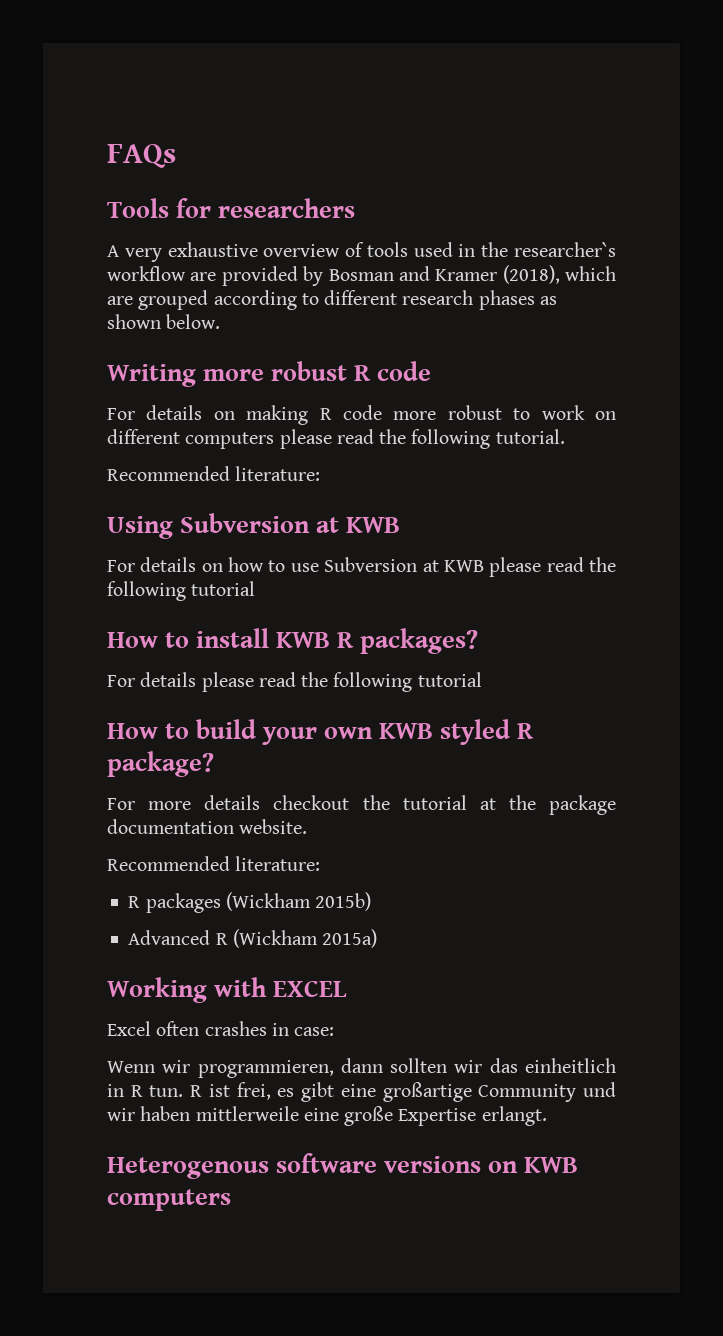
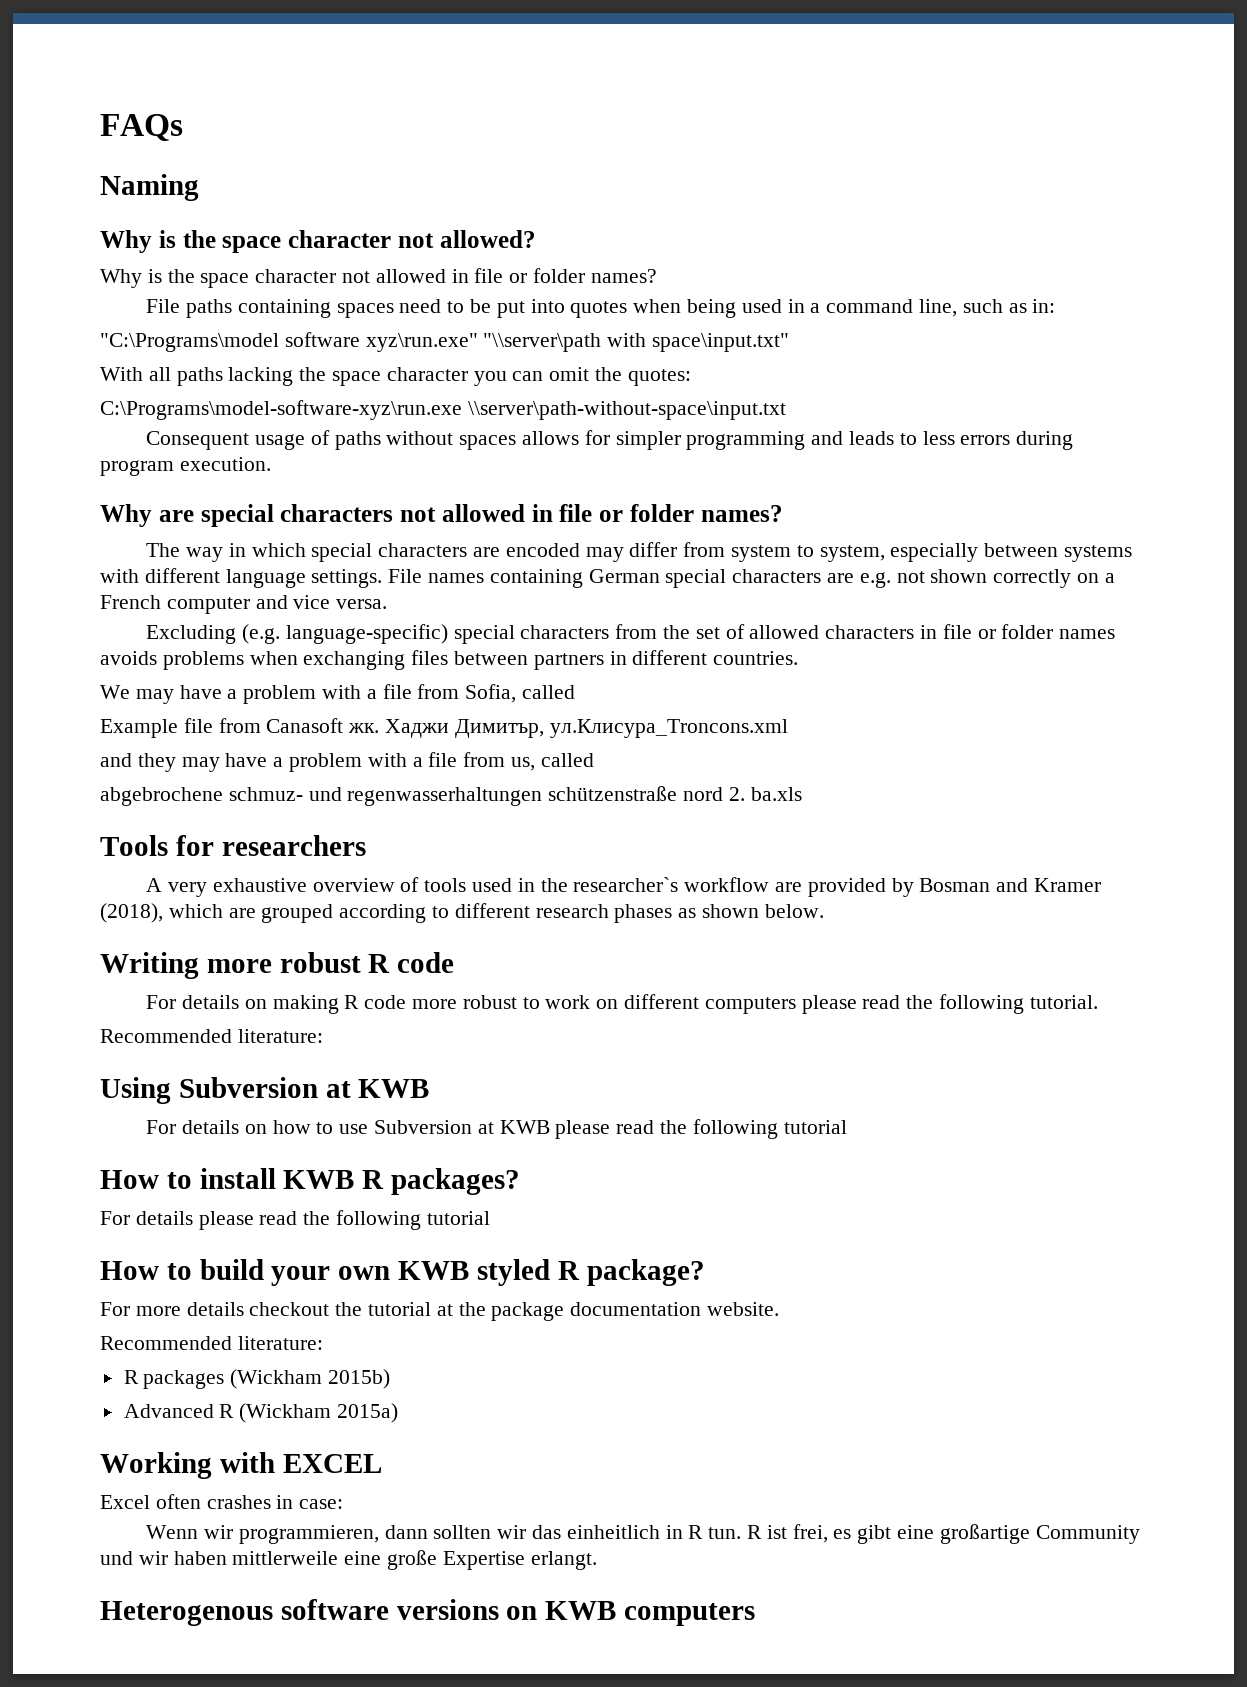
+ Naming
+ Why is the space character not allowed?
+ Why is the space character not allowed in file or folder names?
+ File paths containing spaces need to be put into quotes when being used in a command line, such as in:
+ "C:\Programs\model software xyz\run.exe" "\\server\path with space\input.txt"
+ With all paths lacking the space character you can omit the quotes:
+ C:\Programs\model-software-xyz\run.exe \\server\path-without-space\input.txt
+ Consequent usage of paths without spaces allows for simpler programming and leads to less errors during program execution.
+ Why are special characters not allowed in file or folder names?
+ The way in which special characters are encoded may differ from system to system, especially between systems with different language settings. File names containing German special characters are e.g. not shown correctly on a French computer and vice versa.
+ Excluding (e.g. language-specific) special characters from the set of allowed characters in file or folder names avoids problems when exchanging files between partners in different countries.
+ We may have a problem with a file from Sofia, called
+ Example file from Canasoft жк. Хаджи Димитър, ул.Клисура_Troncons.xml
+ and they may have a problem with a file from us, called
+ abgebrochene schmuz- und regenwasserhaltungen schützenstraße nord 2. ba.xls

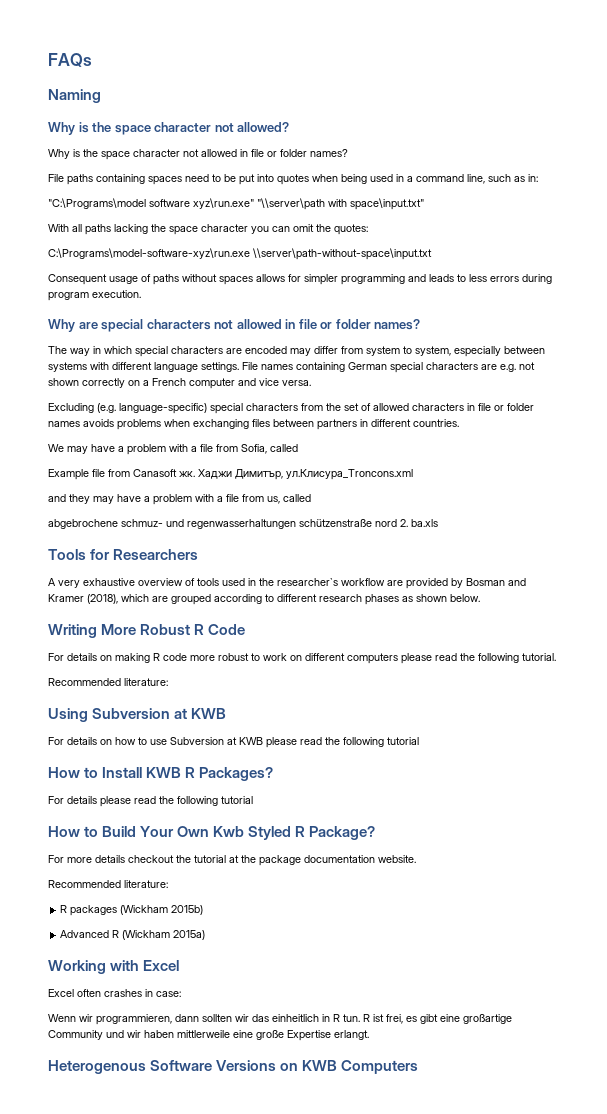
- Tools for researchers
+ Tools for Researchers
- Writing more robust R code
+ Writing More Robust R Code
- How to install KWB R packages?
+ How to Install KWB R Packages?
- How to build your own KWB styled R package?
+ How to Build Your Own Kwb Styled R Package?
- Working with EXCEL
+ Working with Excel
- Heterogenous software versions on KWB computers
+ Heterogenous Software Versions on KWB Computers

